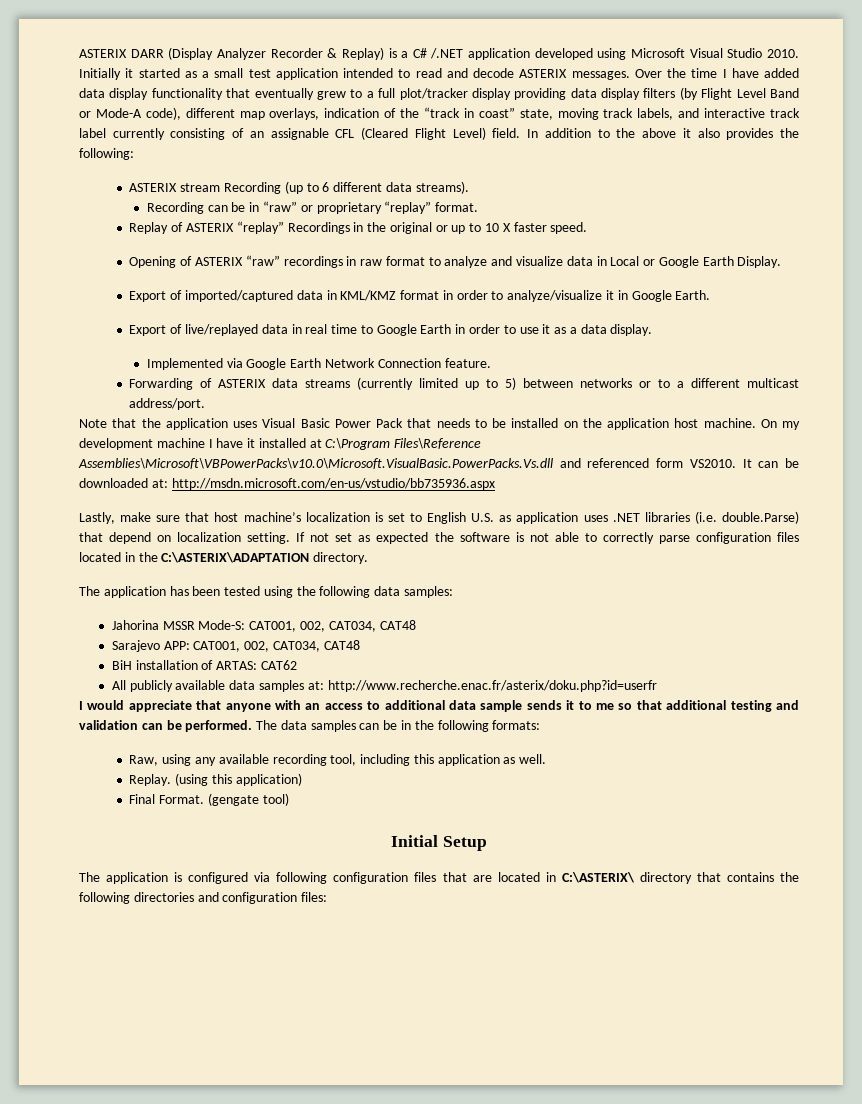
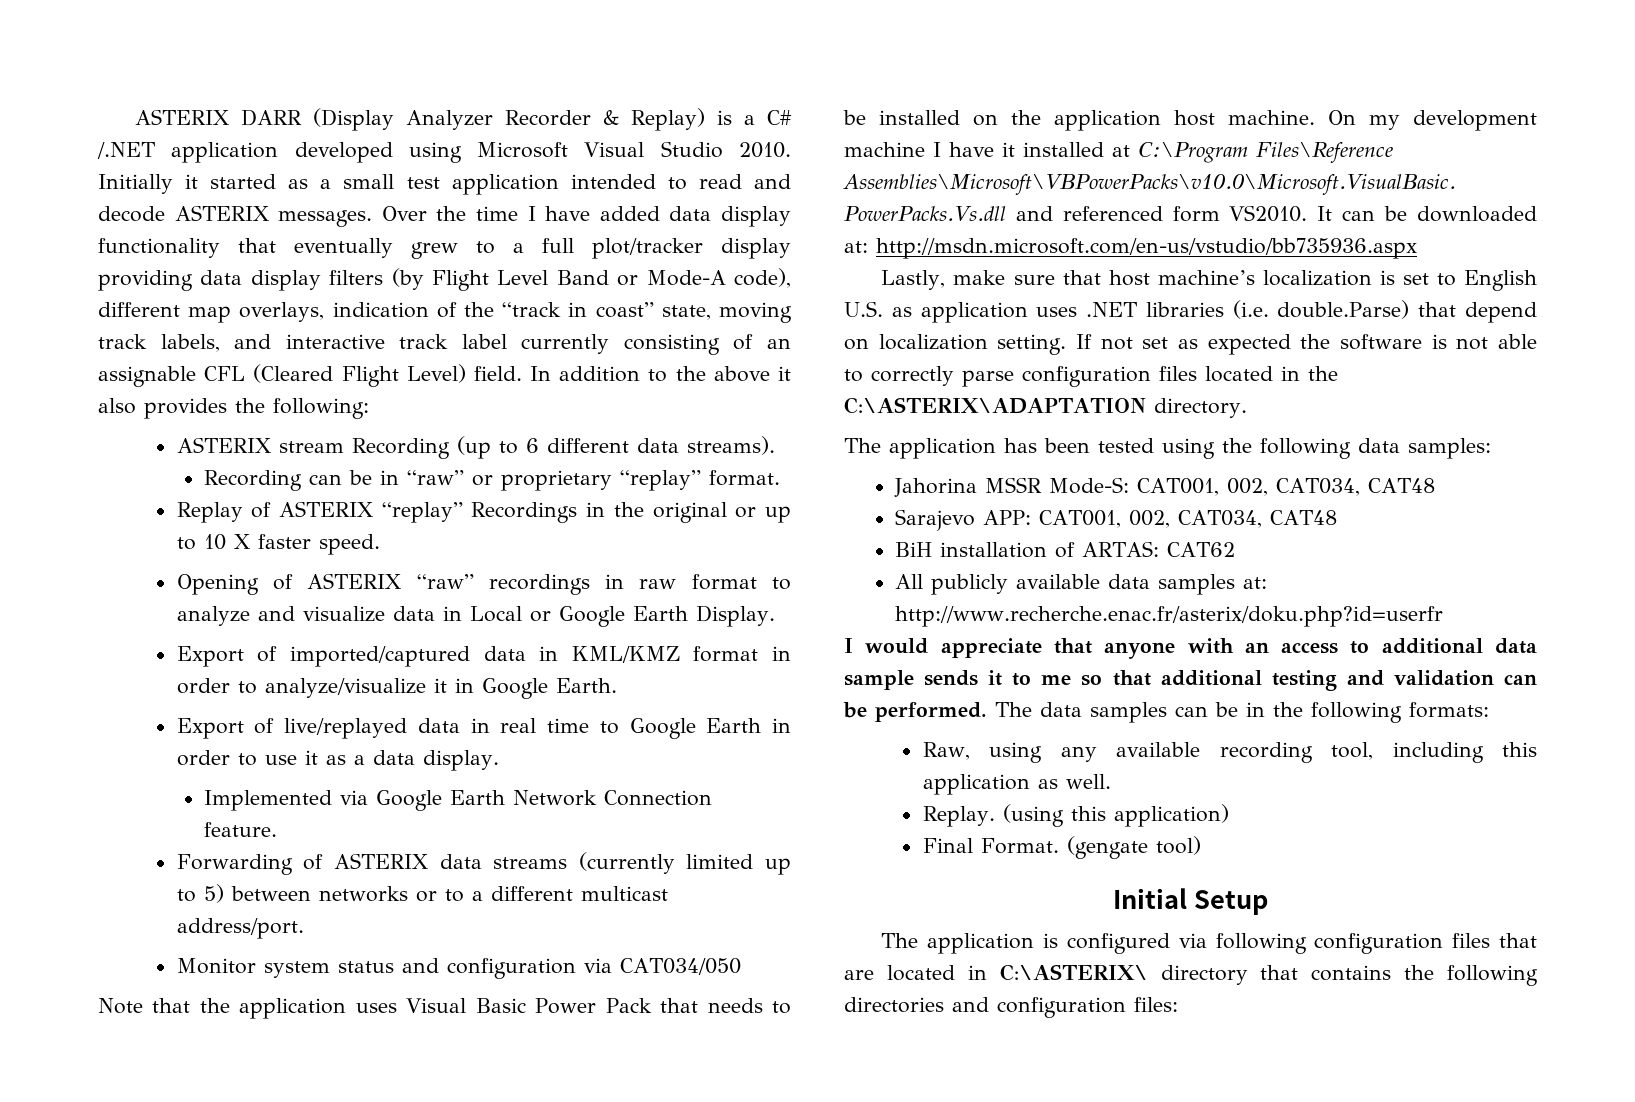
+ Monitor system status and configuration via CAT034/050

